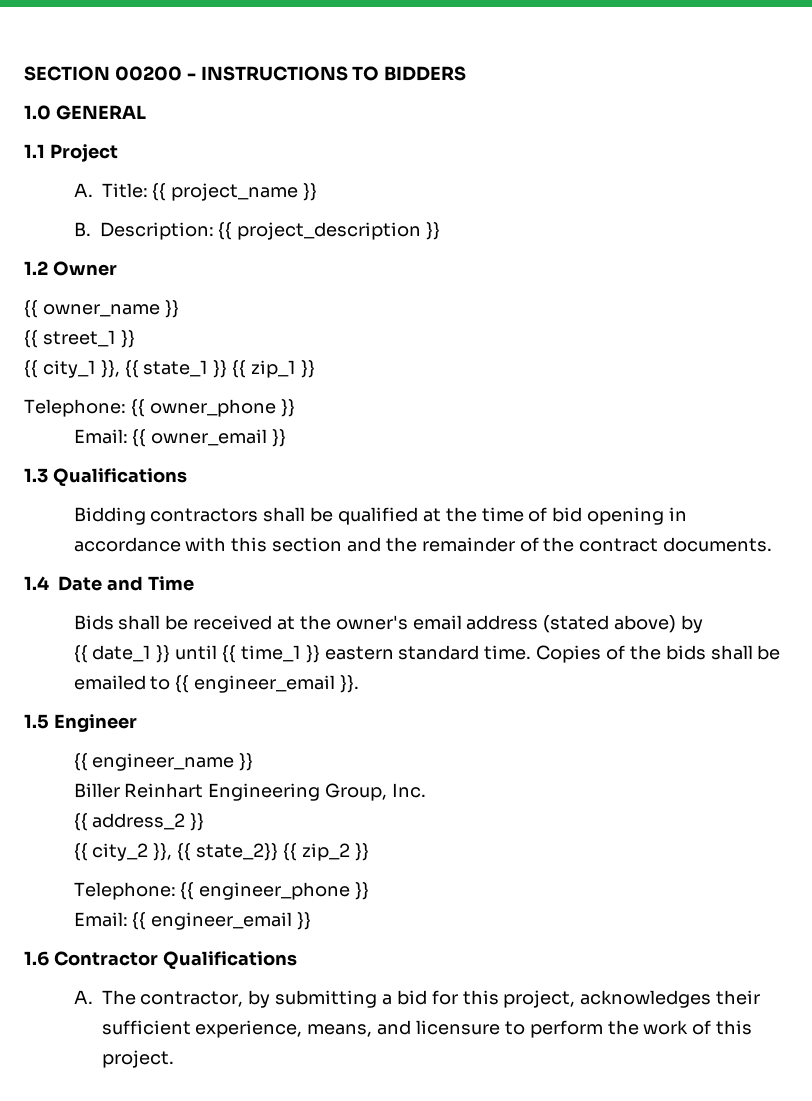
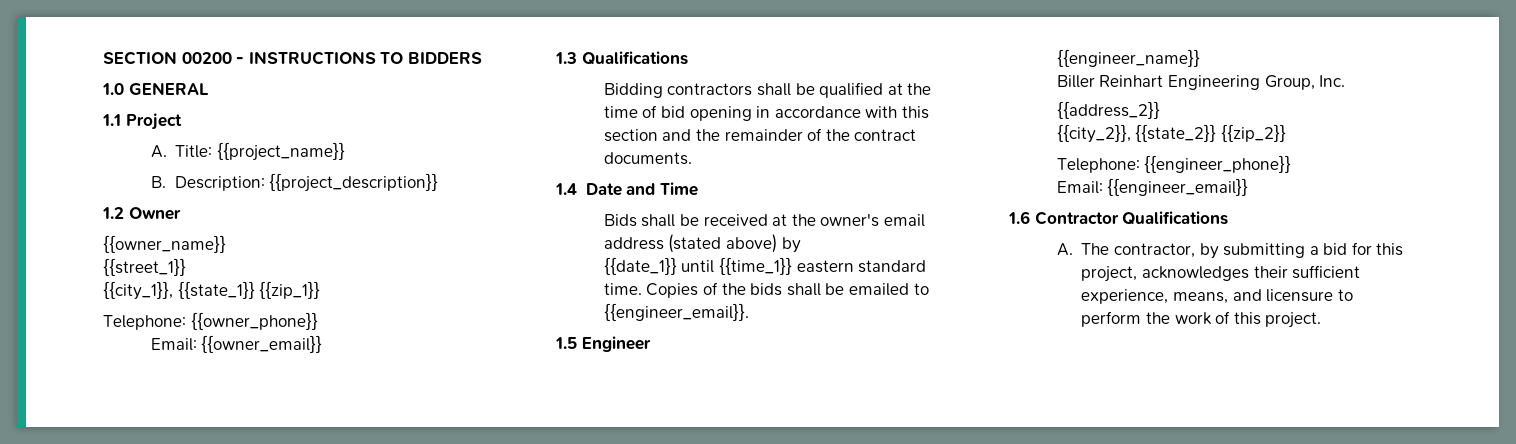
- A. Title: {{ project_name }}
+ A. Title: {{project_name}}
- B. Description: {{ project_description }}
+ B. Description: {{project_description}}
- {{ owner_name }}
- {{ street_1 }}
- {{ city_1 }}, {{ state_1 }} {{ zip_1 }}
- Telephone: {{ owner_phone }}
- Email: {{ owner_email }}
+ {{owner_name}}
+ {{street_1}}
+ {{city_1}}, {{state_1}} {{zip_1}}
+ Telephone: {{owner_phone}}
+ Email: {{owner_email}}
- {{ date_1 }} until {{ time_1 }} eastern standard time.
+ {{date_1}} until {{time_1}} eastern standard time.
- Copies of the bids shall be emailed to {{ engineer_email }}.
+ Copies of the bids shall be emailed to {{engineer_email}}.
- {{ engineer_name }}
+ {{engineer_name}}
- {{ address_2 }}
- {{ city_2 }}, {{ state_2}} {{ zip_2 }}
- Telephone: {{ engineer_phone }}
- Email: {{ engineer_email }}
+ {{address_2}}
+ {{city_2}}, {{state_2}} {{zip_2}}
+ Telephone: {{engineer_phone}}
+ Email: {{engineer_email}}

